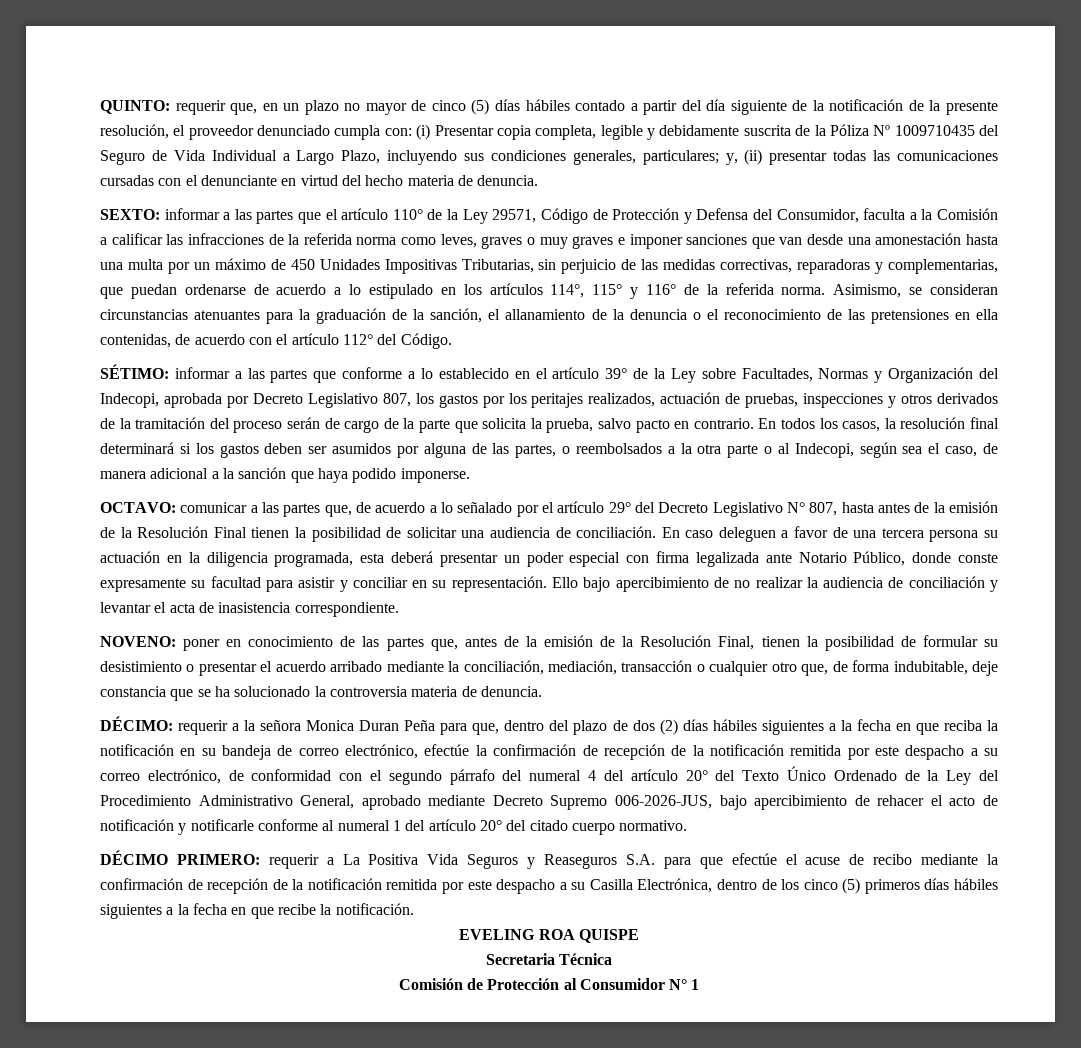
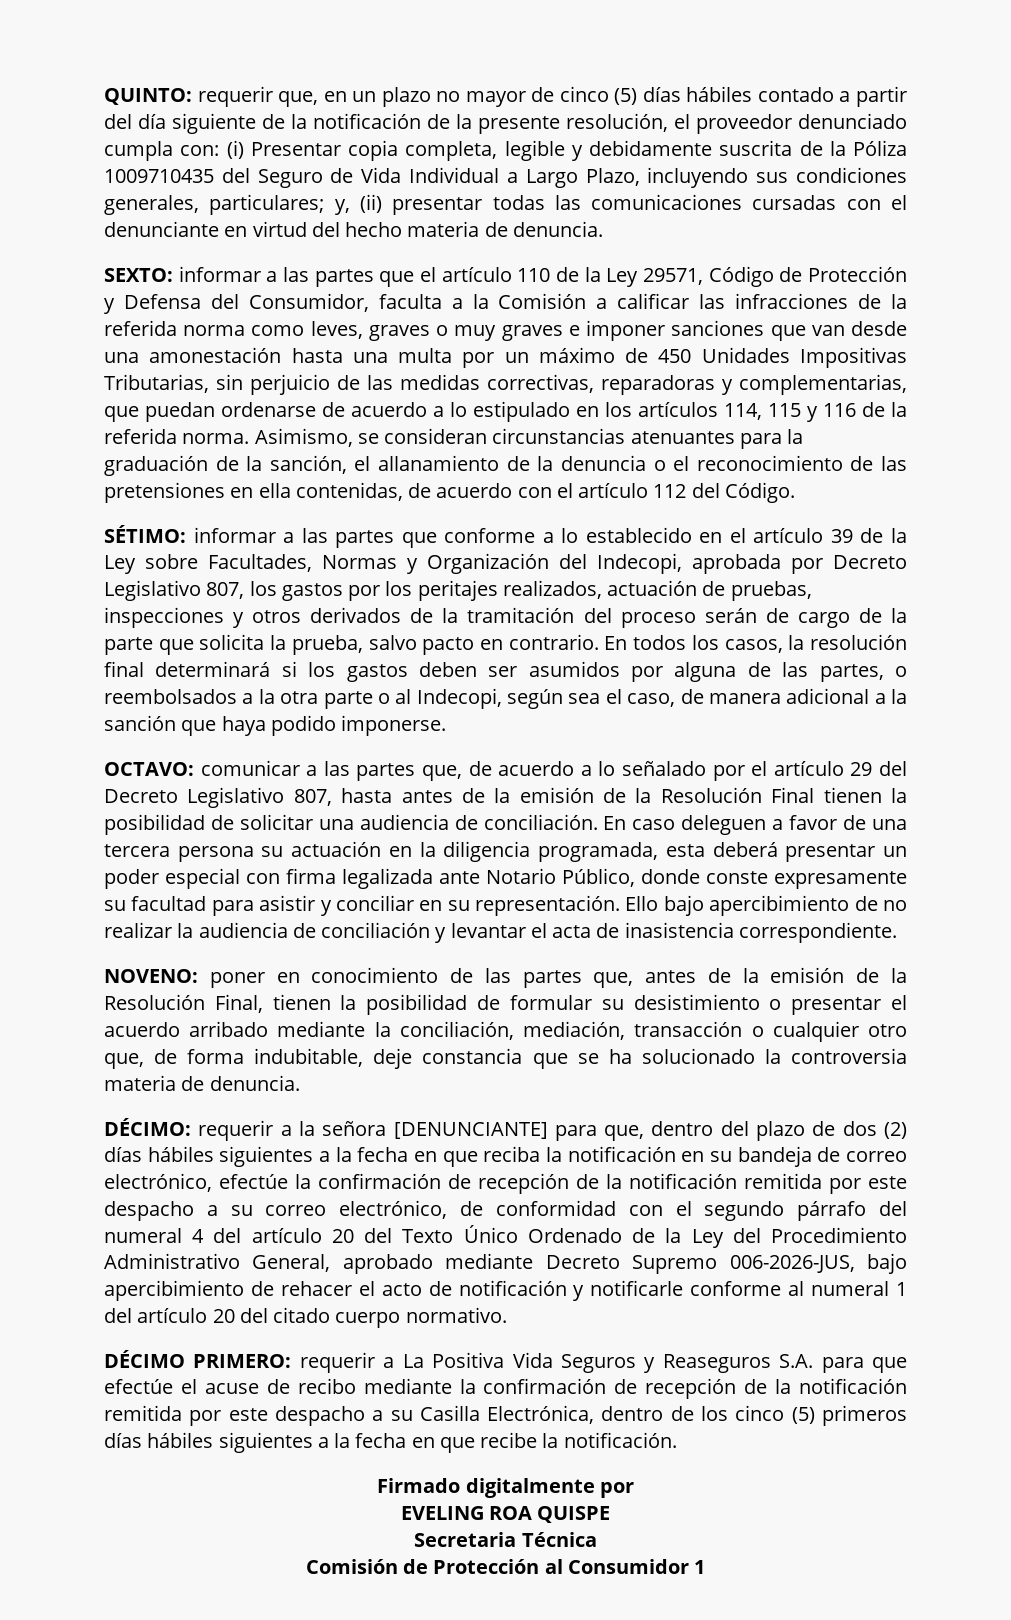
- (i) Presentar copia completa, legible y debidamente suscrita de la Póliza Nº 1009710435 del Seguro de Vida Individual a Largo Plazo, incluyendo sus condiciones generales, particulares;
+ (i) Presentar copia completa, legible y debidamente suscrita de la Póliza 1009710435 del Seguro de Vida Individual a Largo Plazo, incluyendo sus condiciones generales, particulares;
- informar a las partes que el artículo 110° de la Ley 29571, Código de Protección y Defensa del Consumidor, faculta a la Comisión a calificar las infracciones de la referida norma como leves, graves o muy graves e imponer sanciones que van desde una amonestación hasta una multa por un máximo de 450 Unidades Impositivas Tributarias, sin perjuicio de las medidas correctivas, reparadoras y complementarias, que puedan ordenarse de acuerdo a lo estipulado en los artículos 114°, 115° y 116° de la referida norma.
+ informar a las partes que el artículo 110 de la Ley 29571, Código de Protección y Defensa del Consumidor, faculta a la Comisión a calificar las infracciones de la referida norma como leves, graves o muy graves e imponer sanciones que van desde una amonestación hasta una multa por un máximo de 450 Unidades Impositivas Tributarias, sin perjuicio de las medidas correctivas, reparadoras y complementarias, que puedan ordenarse de acuerdo a lo estipulado en los artículos 114, 115 y 116 de la referida norma.
- Asimismo, se consideran circunstancias atenuantes para la graduación de la sanción, el allanamiento de la denuncia o el reconocimiento de las pretensiones en ella contenidas, de acuerdo con el artículo 112° del Código.
+ Asimismo, se consideran circunstancias atenuantes para la graduación de la sanción, el allanamiento de la denuncia o el reconocimiento de las pretensiones en ella contenidas, de acuerdo con el artículo 112 del Código.
- SÉTIMO: informar a las partes que conforme a lo establecido en el artículo 39° de la Ley sobre Facultades, Normas y Organización del Indecopi, aprobada por Decreto Legislativo 807, los gastos por los peritajes realizados, actuación de pruebas, inspecciones y otros derivados de la tramitación del proceso serán de cargo de la parte que solicita la prueba, salvo pacto en contrario.
+ SÉTIMO: informar a las partes que conforme a lo establecido en el artículo 39 de la Ley sobre Facultades, Normas y Organización del Indecopi, aprobada por Decreto Legislativo 807, los gastos por los peritajes realizados, actuación de pruebas, inspecciones y otros derivados de la tramitación del proceso serán de cargo de la parte que solicita la prueba, salvo pacto en contrario.
- OCTAVO: comunicar a las partes que, de acuerdo a lo señalado por el artículo 29° del Decreto Legislativo N° 807, hasta antes de la emisión de la Resolución Final tienen la posibilidad de solicitar una audiencia de conciliación.
+ OCTAVO: comunicar a las partes que, de acuerdo a lo señalado por el artículo 29 del Decreto Legislativo 807, hasta antes de la emisión de la Resolución Final tienen la posibilidad de solicitar una audiencia de conciliación.
- requerir a la señora Monica Duran Peña para que, dentro del plazo de dos (2) días hábiles siguientes a la fecha en que reciba la notificación en su bandeja de correo electrónico, efectúe la confirmación de recepción de la notificación remitida por este despacho a su correo electrónico, de conformidad con el segundo párrafo del numeral 4 del artículo 20° del Texto Único Ordenado de la Ley del Procedimiento Administrativo General, aprobado mediante Decreto Supremo 006-2026-JUS, bajo apercibimiento de rehacer el acto de notificación y notificarle conforme al numeral 1 del artículo 20° del citado cuerpo normativo.
+ requerir a la señora [DENUNCIANTE] para que, dentro del plazo de dos (2) días hábiles siguientes a la fecha en que reciba la notificación en su bandeja de correo electrónico, efectúe la confirmación de recepción de la notificación remitida por este despacho a su correo electrónico, de conformidad con el segundo párrafo del numeral 4 del artículo 20 del Texto Único Ordenado de la Ley del Procedimiento Administrativo General, aprobado mediante Decreto Supremo 006-2026-JUS, bajo apercibimiento de rehacer el acto de notificación y notificarle conforme al numeral 1 del artículo 20 del citado cuerpo normativo.
+ Firmado digitalmente por
- Comisión de Protección al Consumidor N° 1
+ Comisión de Protección al Consumidor 1

